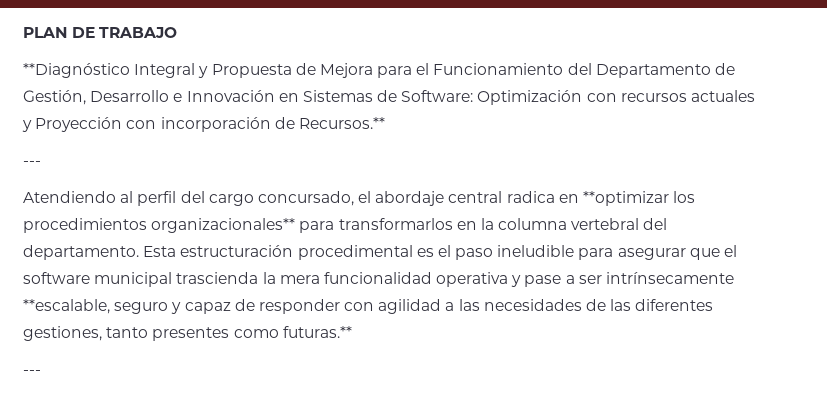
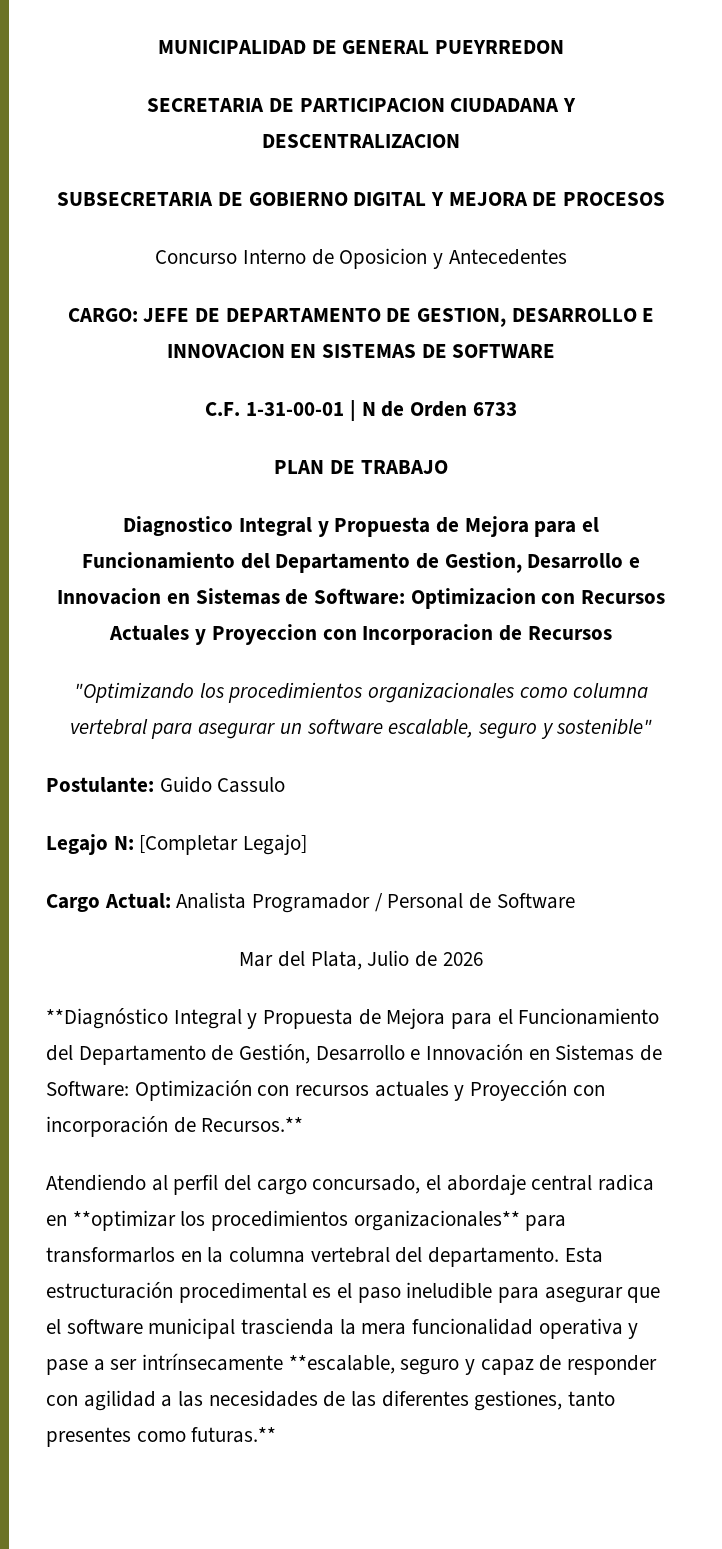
+ MUNICIPALIDAD DE GENERAL PUEYRREDON
+ SECRETARIA DE PARTICIPACION CIUDADANA Y DESCENTRALIZACION
+ SUBSECRETARIA DE GOBIERNO DIGITAL Y MEJORA DE PROCESOS
+ Concurso Interno de Oposicion y Antecedentes
+ CARGO: JEFE DE DEPARTAMENTO DE GESTION, DESARROLLO E INNOVACION EN SISTEMAS DE SOFTWARE
+ C.F. 1-31-00-01 | N de Orden 6733
  PLAN DE TRABAJO
+ Diagnostico Integral y Propuesta de Mejora para el Funcionamiento del Departamento de Gestion, Desarrollo e Innovacion en Sistemas de Software: Optimizacion con Recursos Actuales y Proyeccion con Incorporacion de Recursos
+ "Optimizando los procedimientos organizacionales como columna vertebral para asegurar un software escalable, seguro y sostenible"
+ Postulante: Guido Cassulo
+ Legajo N: [Completar Legajo]
+ Cargo Actual: Analista Programador / Personal de Software
+ Mar del Plata, Julio de 2026
  **Diagnóstico Integral y Propuesta de Mejora para el Funcionamiento del Departamento de Gestión, Desarrollo e Innovación en Sistemas de Software: Optimización con recursos actuales y Proyección con incorporación de Recursos.**
- ---
  Esta estructuración procedimental es el paso ineludible para asegurar que el software municipal trascienda la mera funcionalidad operativa y pase a ser intrínsecamente **escalable, seguro y capaz de responder con agilidad a las necesidades de las diferentes gestiones, tanto presentes como futuras.**
- ---

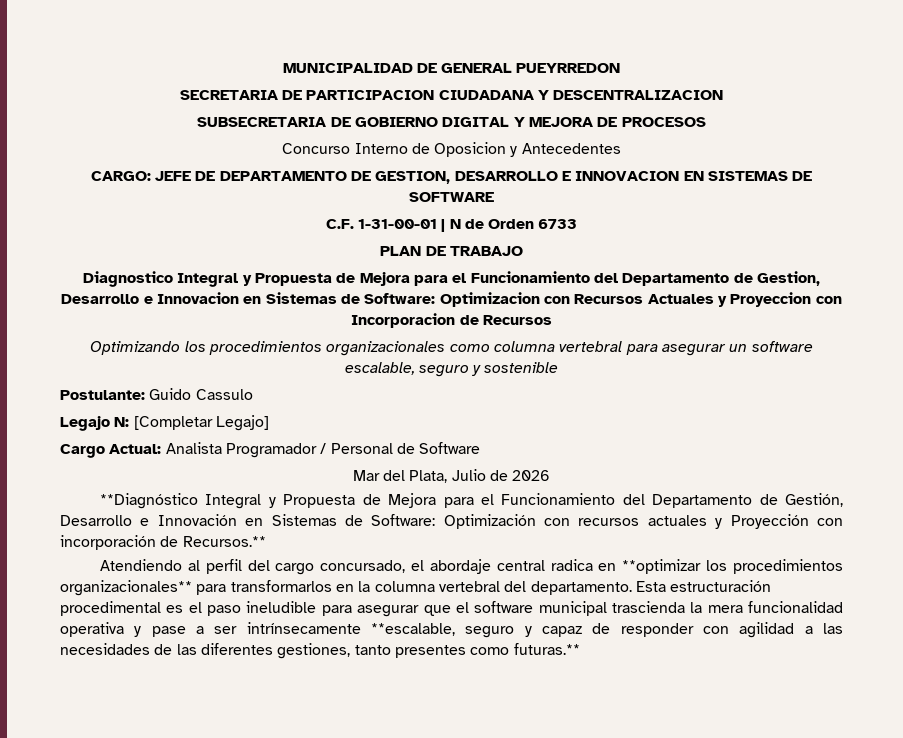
- "Optimizando los procedimientos organizacionales como columna vertebral para asegurar un software escalable, seguro y sostenible"
+ Optimizando los procedimientos organizacionales como columna vertebral para asegurar un software escalable, seguro y sostenible

